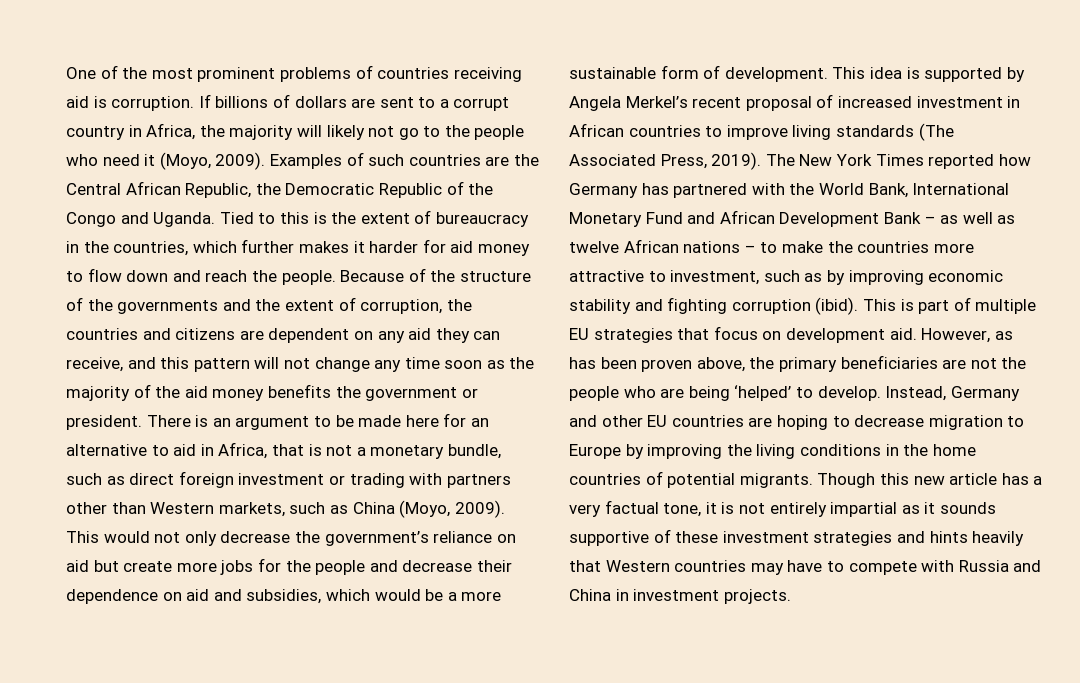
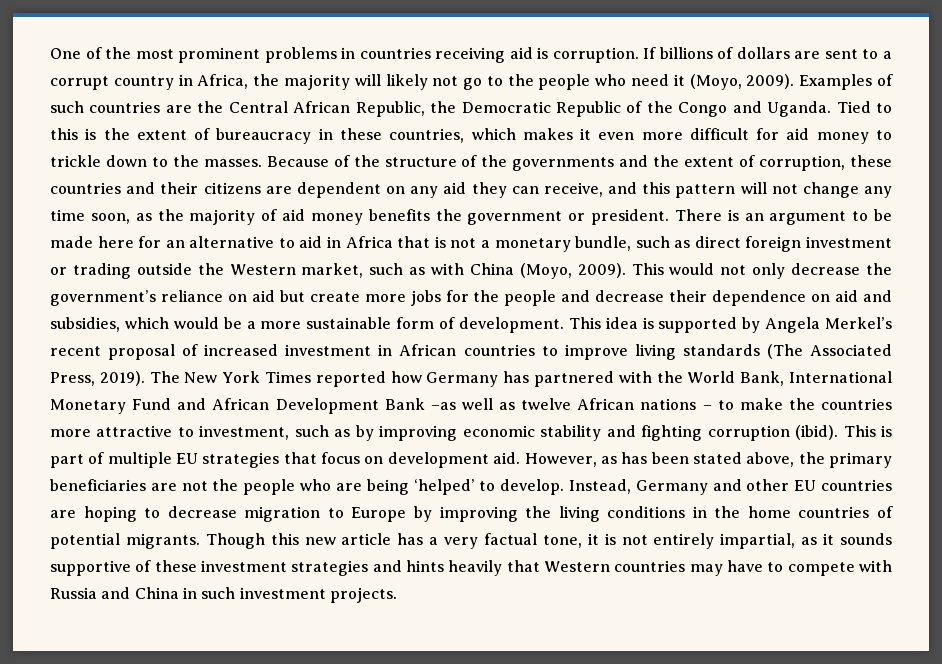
- One of the most prominent problems of countries receiving aid is corruption.
+ One of the most prominent problems in countries receiving aid is corruption.
- Tied to this is the extent of bureaucracy in the countries, which further makes it harder for aid money to flow down and reach the people.
+ Tied to this is the extent of bureaucracy in these countries, which makes it even more difficult for aid money to trickle down to the masses.
- Because of the structure of the governments and the extent of corruption, the countries and citizens are dependent on any aid they can receive, and this pattern will not change any time soon as the majority of the aid money benefits the government or president.
+ Because of the structure of the governments and the extent of corruption, these countries and their citizens are dependent on any aid they can receive, and this pattern will not change any time soon, as the majority of aid money benefits the government or president.
- There is an argument to be made here for an alternative to aid in Africa, that is not a monetary bundle, such as direct foreign investment or trading with partners other than Western markets, such as China (Moyo, 2009).
+ There is an argument to be made here for an alternative to aid in Africa that is not a monetary bundle, such as direct foreign investment or trading outside the Western market, such as with China (Moyo, 2009).
- The New York Times reported how Germany has partnered with the World Bank, International Monetary Fund and African Development Bank – as well as twelve African nations – to make the countries more attractive to investment, such as by improving economic stability and fighting corruption (ibid).
+ The New York Times reported how Germany has partnered with the World Bank, International Monetary Fund and African Development Bank –as well as twelve African nations – to make the countries more attractive to investment, such as by improving economic stability and fighting corruption (ibid).
- However, as has been proven above, the primary beneficiaries are not the people who are being ‘helped’ to develop.
+ However, as has been stated above, the primary beneficiaries are not the people who are being ‘helped’ to develop.
- Though this new article has a very factual tone, it is not entirely impartial as it sounds supportive of these investment strategies and hints heavily that Western countries may have to compete with Russia and China in investment projects.
+ Though this new article has a very factual tone, it is not entirely impartial, as it sounds supportive of these investment strategies and hints heavily that Western countries may have to compete with Russia and China in such investment projects.

